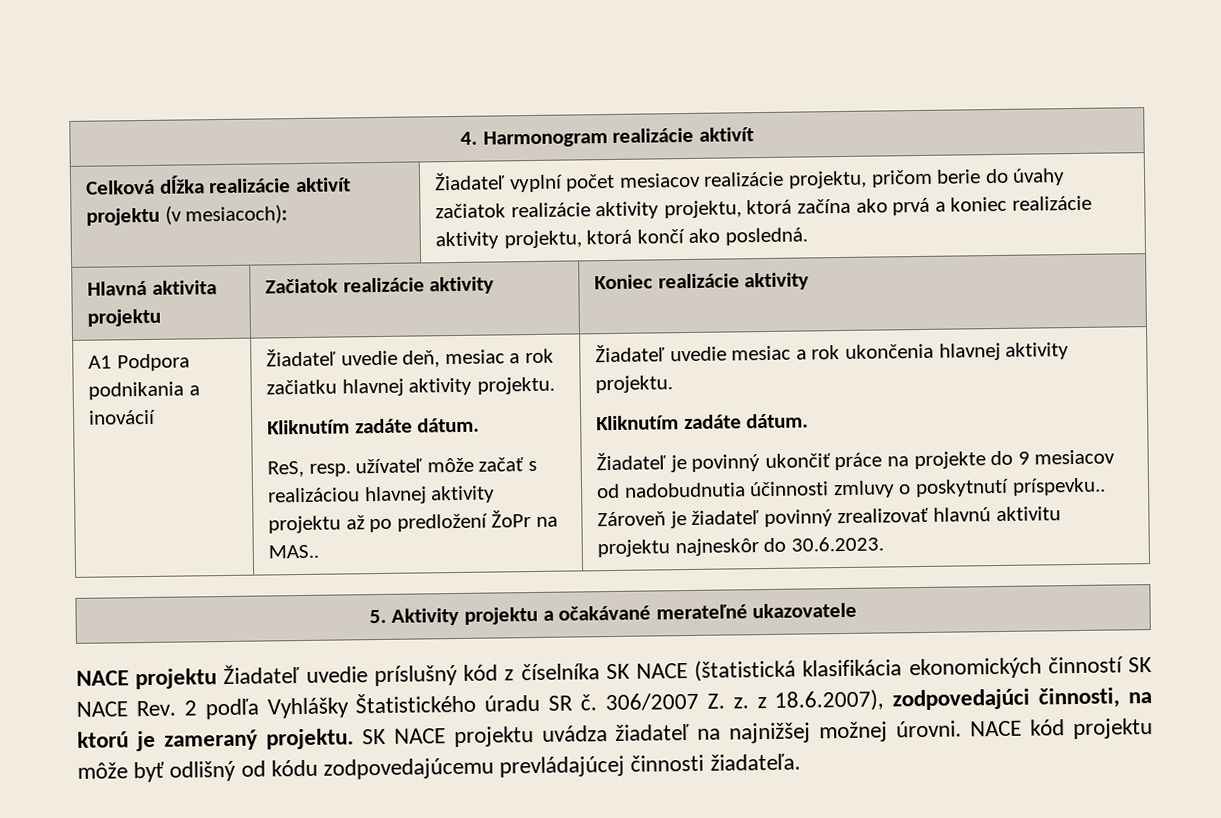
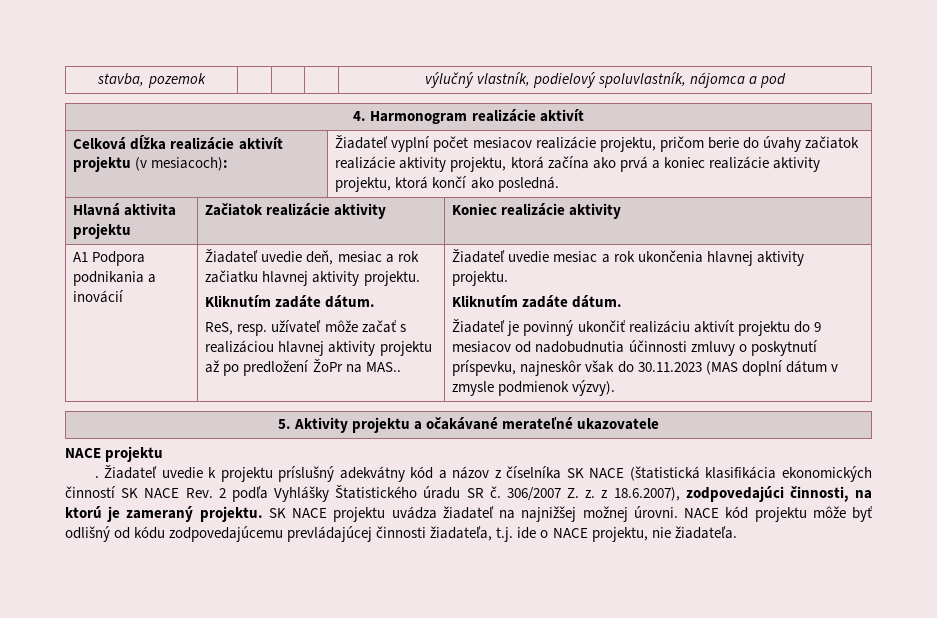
+ stavba, pozemok | | | | výlučný vlastník, podielový spoluvlastník, nájomca a pod
- Žiadateľ je povinný ukončiť práce na projekte do 9 mesiacov od nadobudnutia účinnosti zmluvy o poskytnutí príspevku.. Zároveň je žiadateľ povinný zrealizovať hlavnú aktivitu projektu najneskôr do 30.6.2023.
+ Žiadateľ je povinný ukončiť realizáciu aktivít projektu do 9 mesiacov od nadobudnutia účinnosti zmluvy o poskytnutí príspevku, najneskôr však do 30.11.2023 (MAS doplní dátum v zmysle podmienok výzvy).
  5. Aktivity projektu a očakávané merateľné ukazovatele
- NACE projektu Žiadateľ uvedie príslušný kód z číselníka SK NACE (štatistická klasifikácia ekonomických činností SK NACE Rev. 2 podľa Vyhlášky Štatistického úradu SR č.
+ NACE projektu
+ . Žiadateľ uvedie k projektu príslušný adekvátny kód a názov z číselníka SK NACE (štatistická klasifikácia ekonomických činností SK NACE Rev. 2 podľa Vyhlášky Štatistického úradu SR č.
- NACE kód projektu môže byť odlišný od kódu zodpovedajúcemu prevládajúcej činnosti žiadateľa.
+ NACE kód projektu môže byť odlišný od kódu zodpovedajúcemu prevládajúcej činnosti žiadateľa, t.j. ide o NACE projektu, nie žiadateľa.

